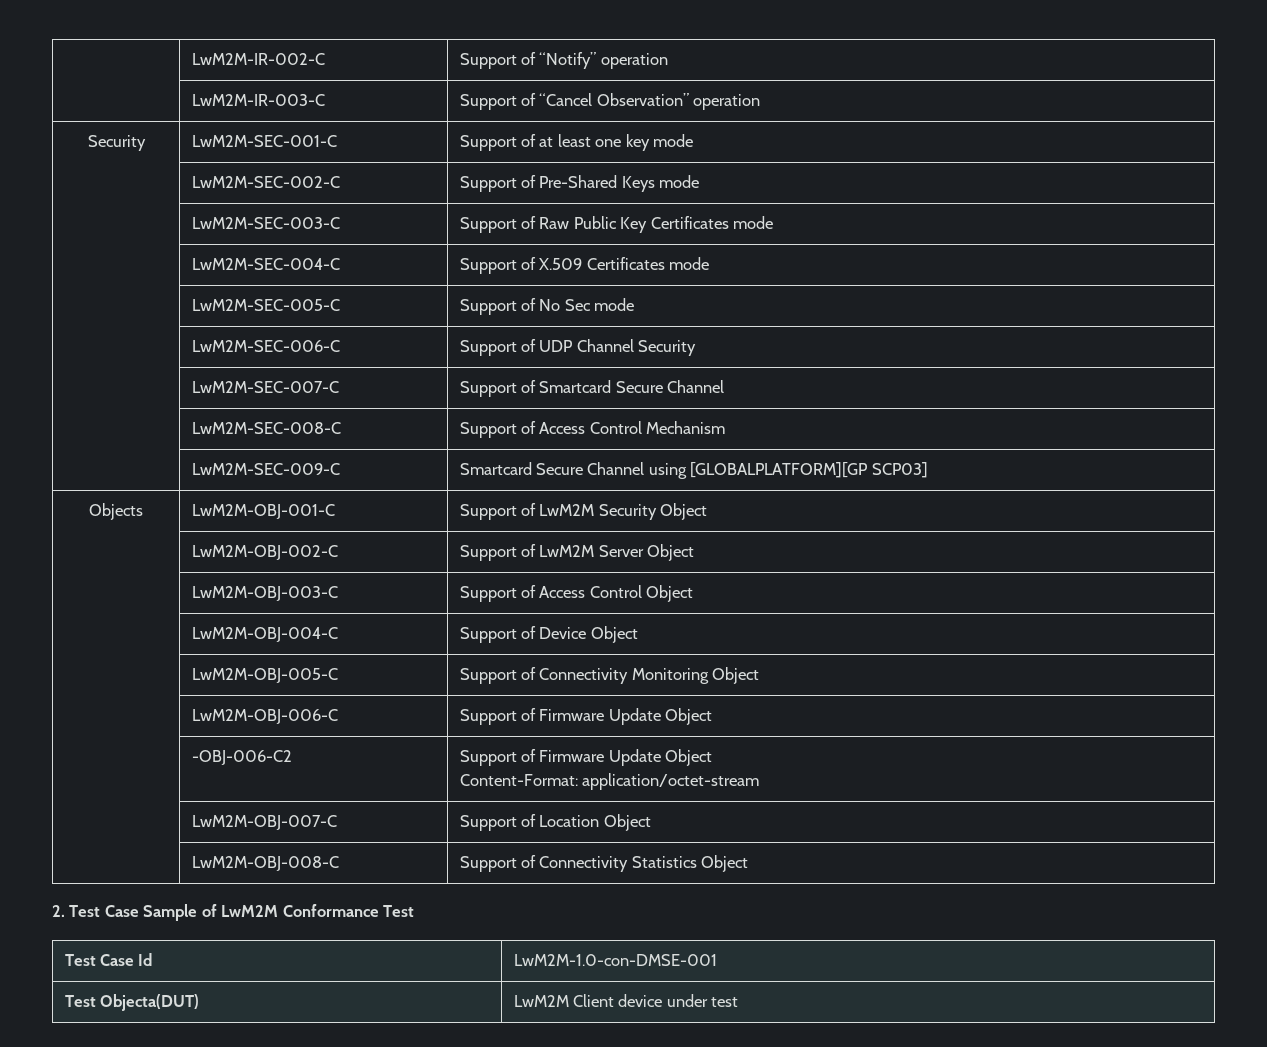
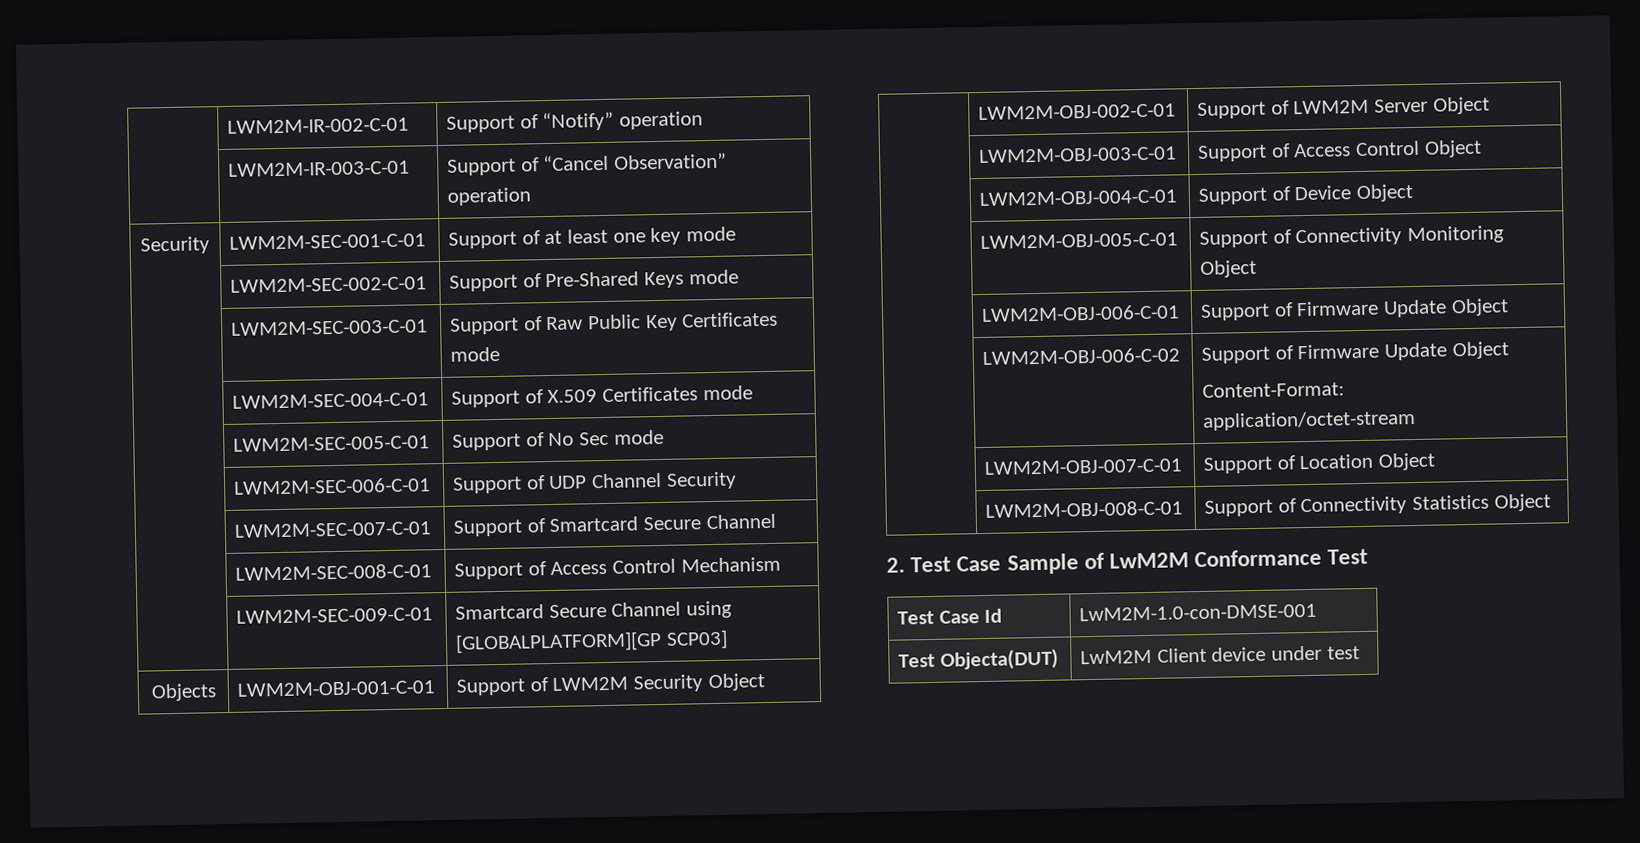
- | LwM2M-IR-002-C | Support of “Notify” operation
+ | LWM2M-IR-002-C-01 | Support of “Notify” operation
- | LwM2M-IR-003-C | Support of “Cancel Observation” operation
+ | LWM2M-IR-003-C-01 | Support of “Cancel Observation” operation
- Security | LwM2M-SEC-001-C | Support of at least one key mode
+ Security | LWM2M-SEC-001-C-01 | Support of at least one key mode
- | LwM2M-SEC-002-C | Support of Pre-Shared Keys mode
+ | LWM2M-SEC-002-C-01 | Support of Pre-Shared Keys mode
- | LwM2M-SEC-003-C | Support of Raw Public Key Certificates mode
+ | LWM2M-SEC-003-C-01 | Support of Raw Public Key Certificates mode
- | LwM2M-SEC-004-C | Support of X.509 Certificates mode
+ | LWM2M-SEC-004-C-01 | Support of X.509 Certificates mode
- | LwM2M-SEC-005-C | Support of No Sec mode
+ | LWM2M-SEC-005-C-01 | Support of No Sec mode
- | LwM2M-SEC-006-C | Support of UDP Channel Security
+ | LWM2M-SEC-006-C-01 | Support of UDP Channel Security
- | LwM2M-SEC-007-C | Support of Smartcard Secure Channel
+ | LWM2M-SEC-007-C-01 | Support of Smartcard Secure Channel
- | LwM2M-SEC-008-C | Support of Access Control Mechanism
+ | LWM2M-SEC-008-C-01 | Support of Access Control Mechanism
- | LwM2M-SEC-009-C | Smartcard Secure Channel using [GLOBALPLATFORM][GP SCP03]
+ | LWM2M-SEC-009-C-01 | Smartcard Secure Channel using [GLOBALPLATFORM][GP SCP03]
- Objects | LwM2M-OBJ-001-C | Support of LwM2M Security Object
+ Objects | LWM2M-OBJ-001-C-01 | Support of LWM2M Security Object
- | LwM2M-OBJ-002-C | Support of LwM2M Server Object
+ | LWM2M-OBJ-002-C-01 | Support of LWM2M Server Object
- | LwM2M-OBJ-003-C | Support of Access Control Object
+ | LWM2M-OBJ-003-C-01 | Support of Access Control Object
- | LwM2M-OBJ-004-C | Support of Device Object
+ | LWM2M-OBJ-004-C-01 | Support of Device Object
- | LwM2M-OBJ-005-C | Support of Connectivity Monitoring Object
+ | LWM2M-OBJ-005-C-01 | Support of Connectivity Monitoring Object
- | LwM2M-OBJ-006-C | Support of Firmware Update Object
+ | LWM2M-OBJ-006-C-01 | Support of Firmware Update Object
- | -OBJ-006-C2 | Support of Firmware Update Object
+ | LWM2M-OBJ-006-C-02 | Support of Firmware Update Object
- | LwM2M-OBJ-007-C | Support of Location Object
+ | LWM2M-OBJ-007-C-01 | Support of Location Object
- | LwM2M-OBJ-008-C | Support of Connectivity Statistics Object
+ | LWM2M-OBJ-008-C-01 | Support of Connectivity Statistics Object

